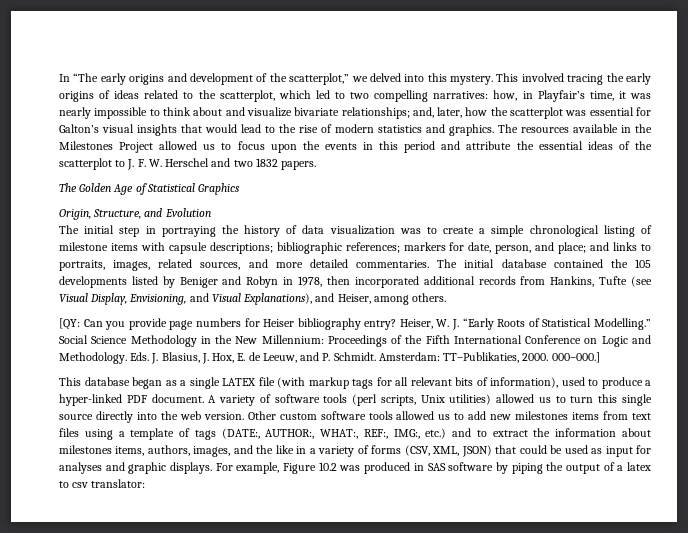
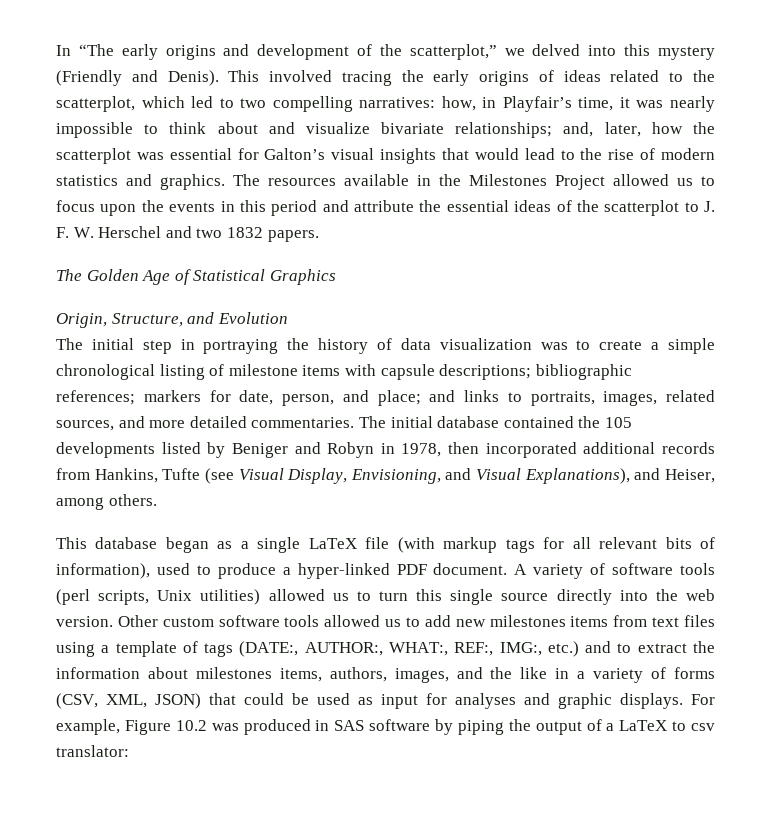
- In “The early origins and development of the scatterplot,” we delved into this mystery.
+ In “The early origins and development of the scatterplot,” we delved into this mystery (Friendly and Denis).
- [QY: Can you provide page numbers for Heiser bibliography entry? Heiser, W. J. “Early Roots of Statistical Modelling.” Social Science Methodology in the New Millennium: Proceedings of the Fifth International Conference on Logic and Methodology. Eds. J. Blasius, J. Hox, E. de Leeuw, and P. Schmidt. Amsterdam: TT–Publikaties, 2000. 000–000.]
- This database began as a single LATEX file (with markup tags for all relevant bits of information), used to produce a hyper-linked PDF document.
+ This database began as a single LaTeX file (with markup tags for all relevant bits of information), used to produce a hyper-linked PDF document.
- For example, Figure 10.2 was produced in SAS software by piping the output of a latex to csv translator:
+ For example, Figure 10.2 was produced in SAS software by piping the output of a LaTeX to csv translator:

